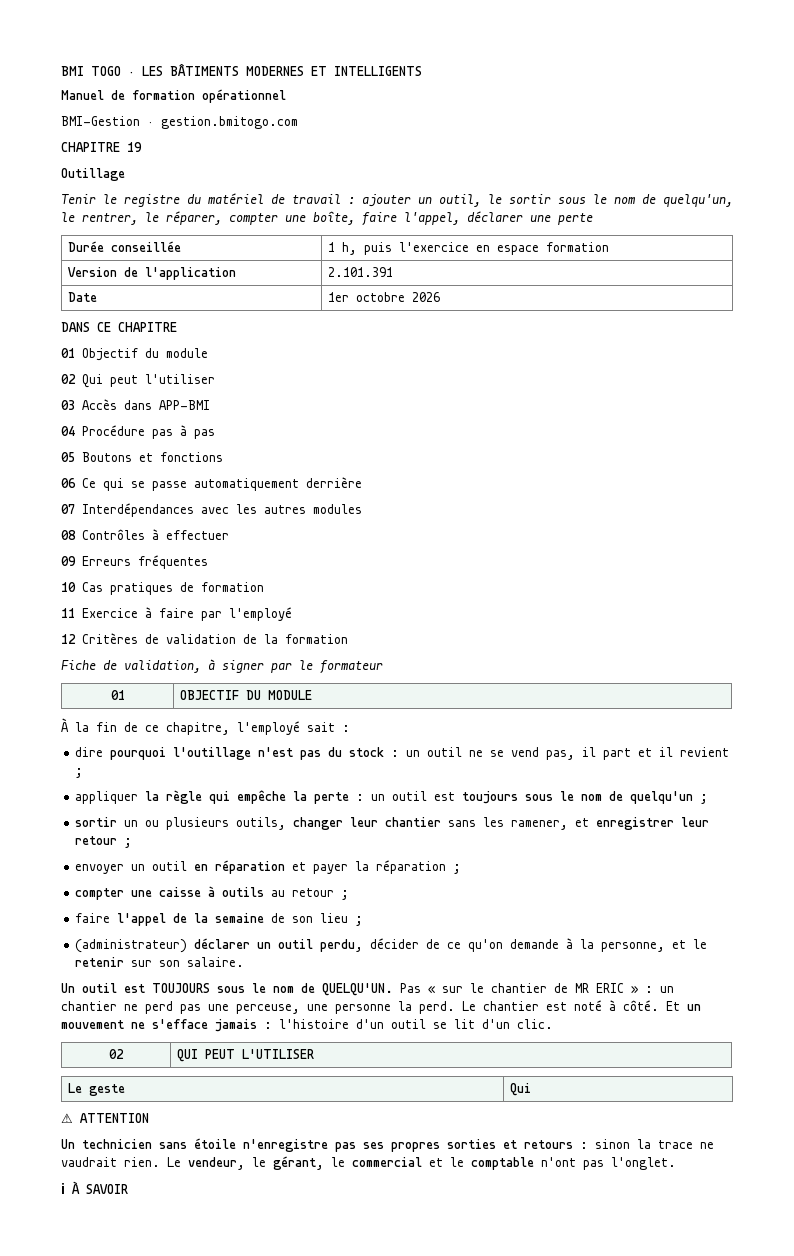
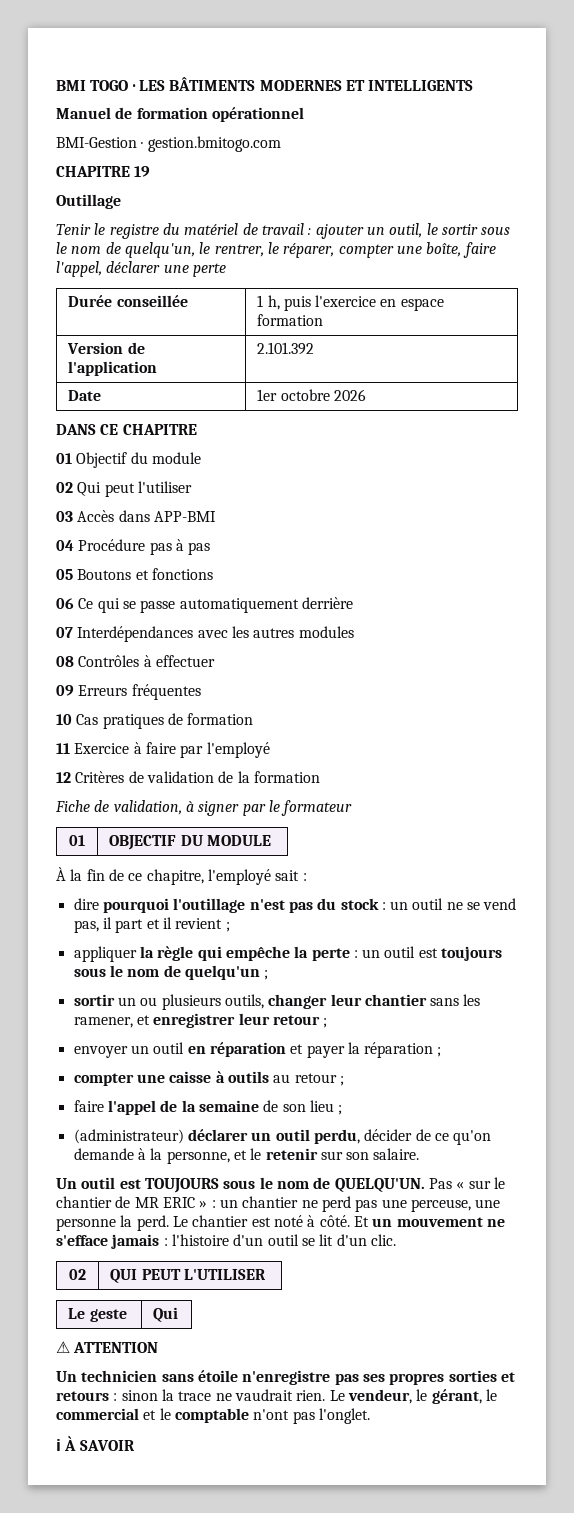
- Version de l'application | 2.101.391
+ Version de l'application | 2.101.392

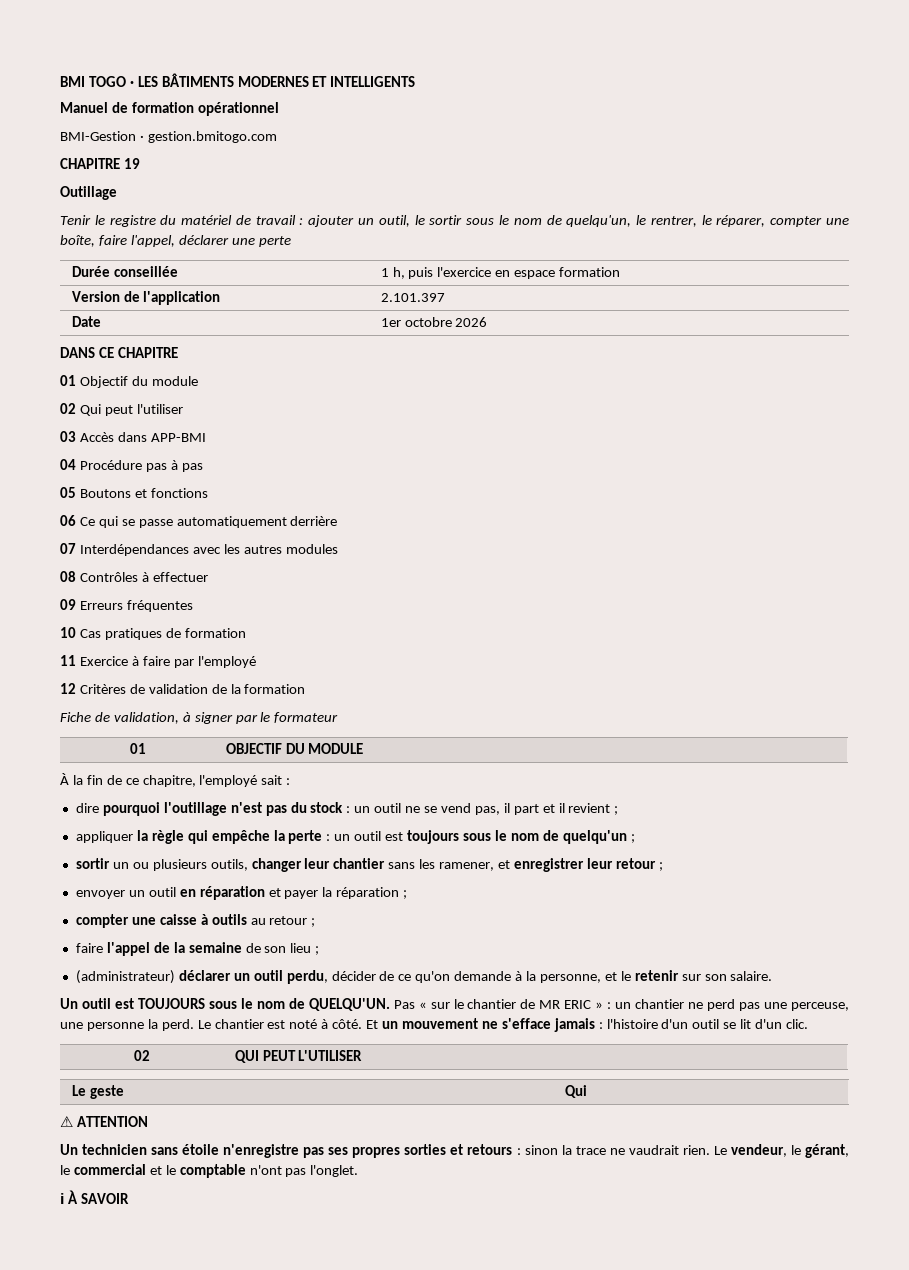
- Version de l'application | 2.101.392
+ Version de l'application | 2.101.397

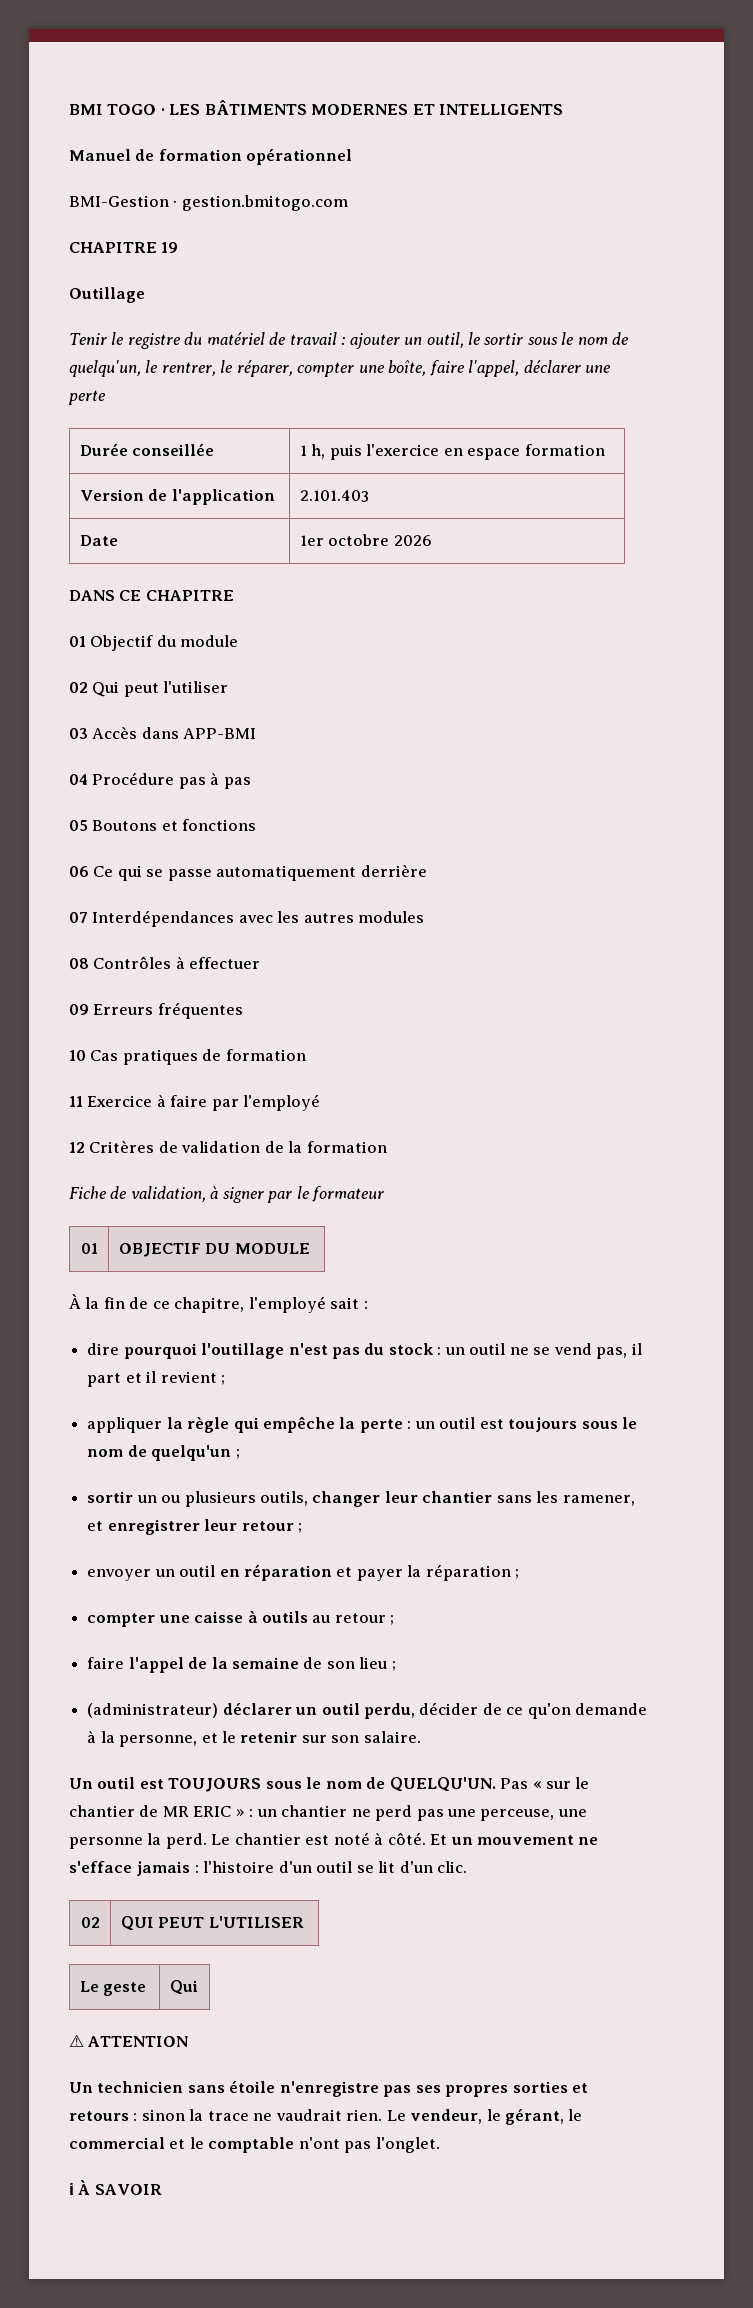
- Version de l'application | 2.101.397
+ Version de l'application | 2.101.403

